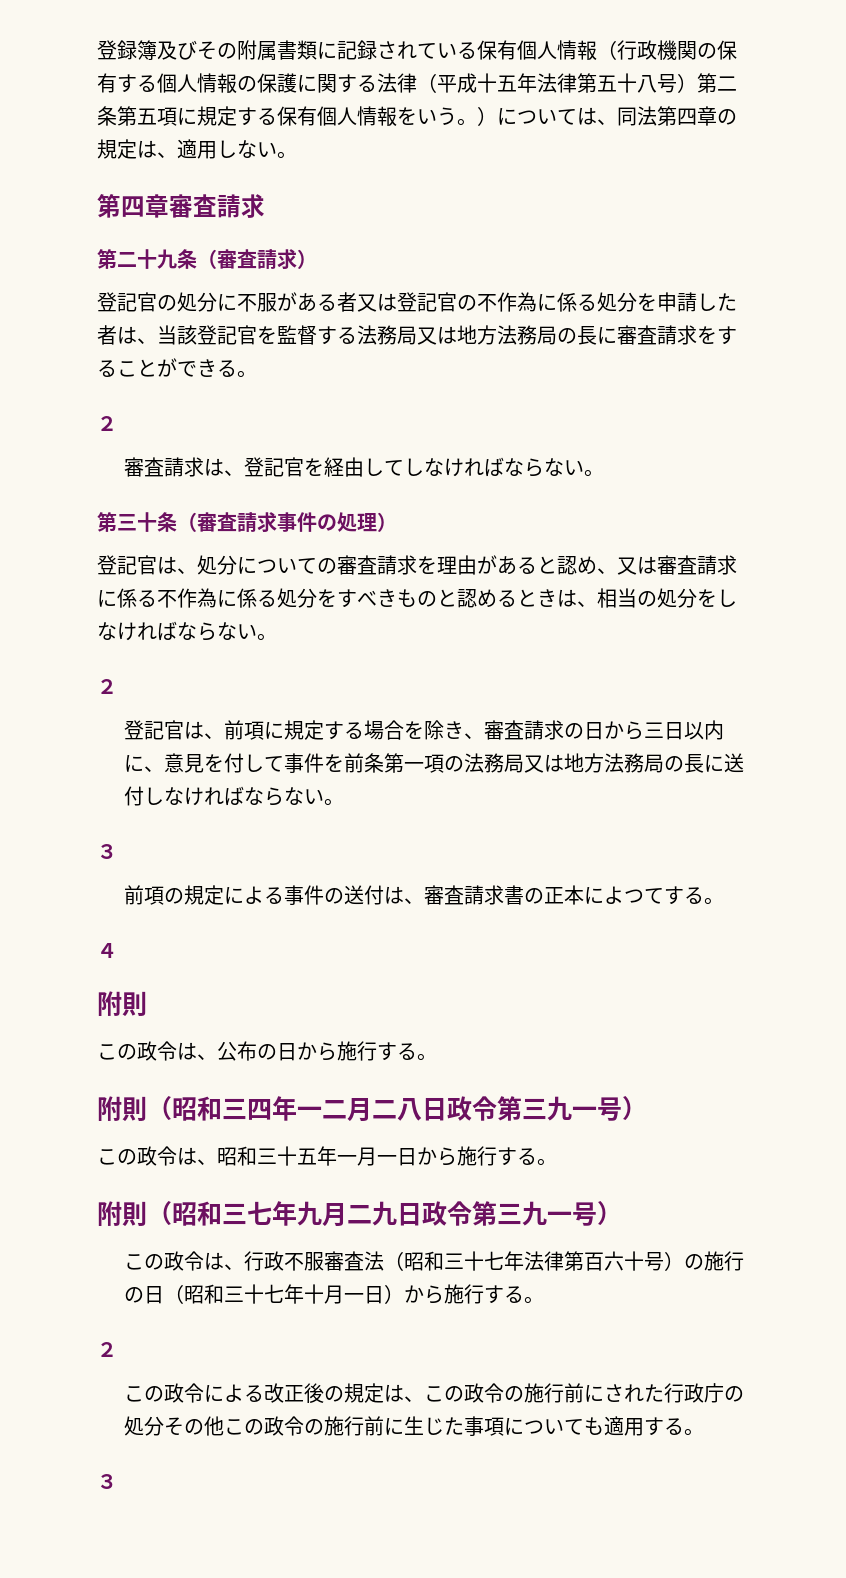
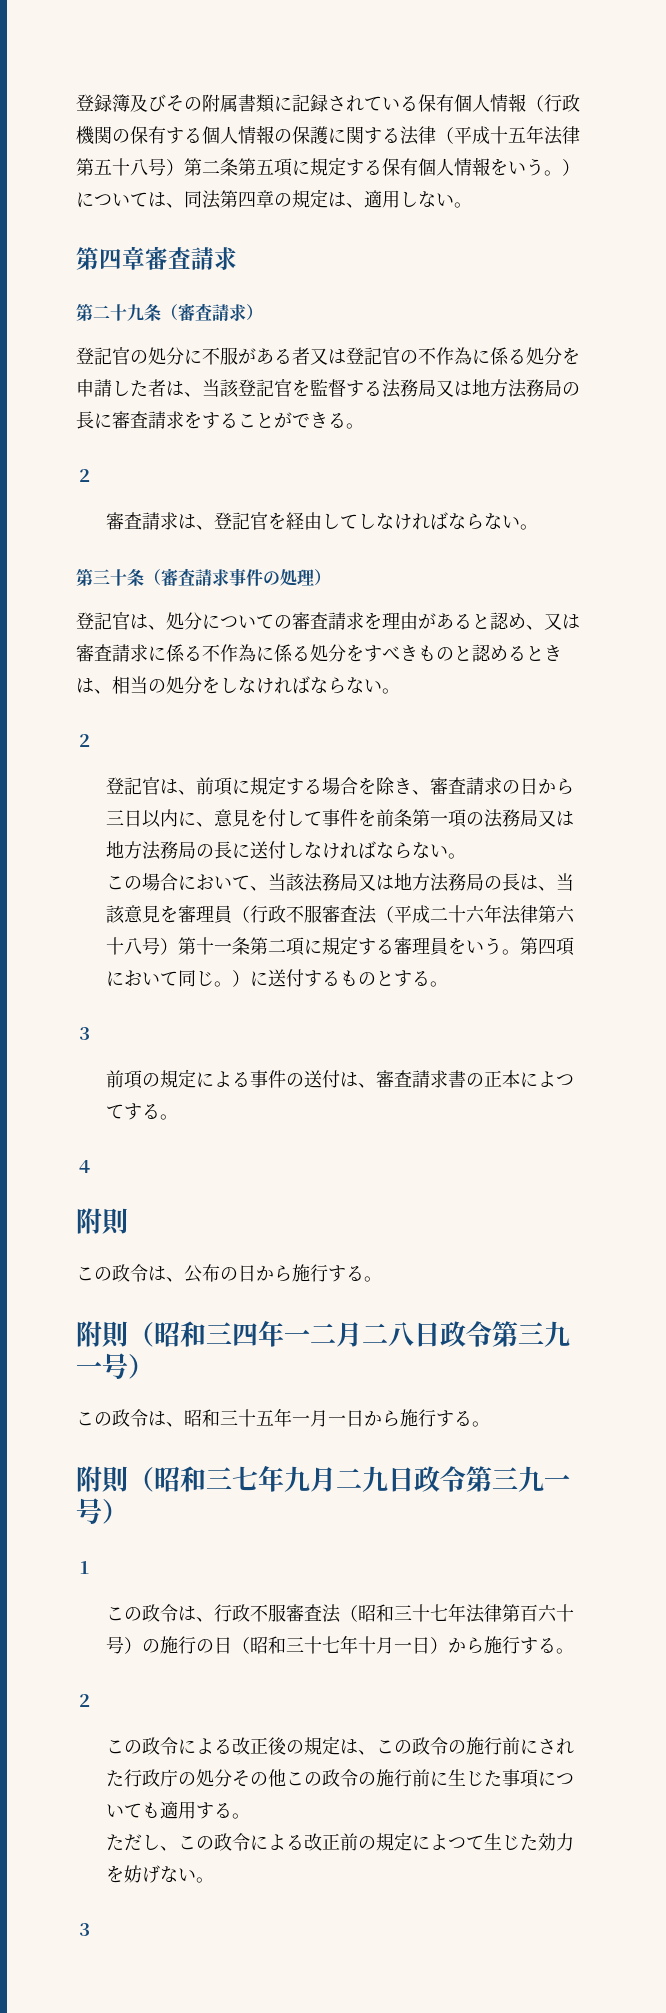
+ この場合において、当該法務局又は地方法務局の長は、当該意見を審理員（行政不服審査法（平成二十六年法律第六十八号）第十一条第二項に規定する審理員をいう。第四項において同じ。）に送付するものとする。
+ １
+ ただし、この政令による改正前の規定によつて生じた効力を妨げない。

